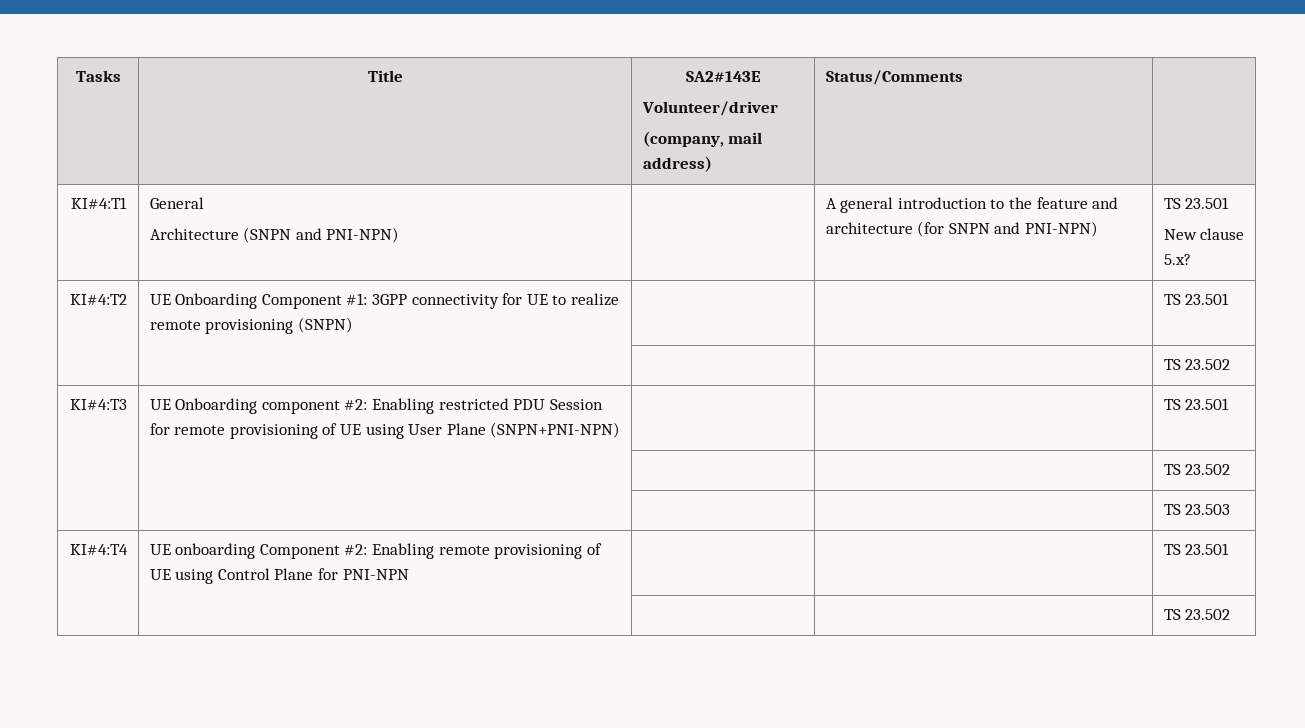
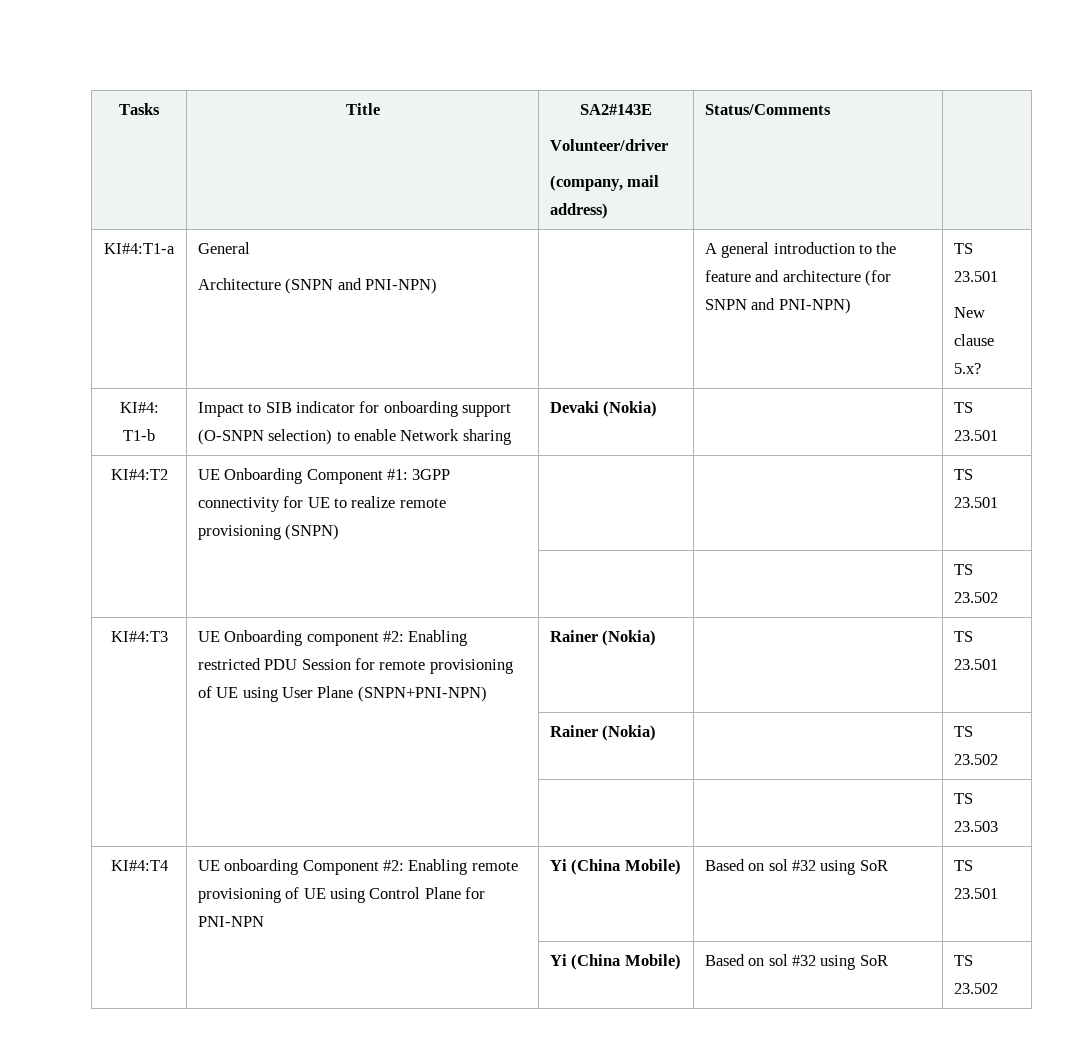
- KI#4:T1 | General
+ KI#4:T1-a | General
+ KI#4: T1-b | Impact to SIB indicator for onboarding support (O-SNPN selection) to enable Network sharing | Devaki (Nokia) | | TS 23.501
- KI#4:T3 | UE Onboarding component #2: Enabling restricted PDU Session for remote provisioning of UE using User Plane (SNPN+PNI-NPN) | | | TS 23.501
- | | | | TS 23.502
+ KI#4:T3 | UE Onboarding component #2: Enabling restricted PDU Session for remote provisioning of UE using User Plane (SNPN+PNI-NPN) | Rainer (Nokia) | | TS 23.501
+ | | Rainer (Nokia) | | TS 23.502
- KI#4:T4 | UE onboarding Component #2: Enabling remote provisioning of UE using Control Plane for PNI-NPN | | | TS 23.501
- | | | | TS 23.502
+ KI#4:T4 | UE onboarding Component #2: Enabling remote provisioning of UE using Control Plane for PNI-NPN | Yi (China Mobile) | Based on sol #32 using SoR | TS 23.501
+ | | Yi (China Mobile) | Based on sol #32 using SoR | TS 23.502

